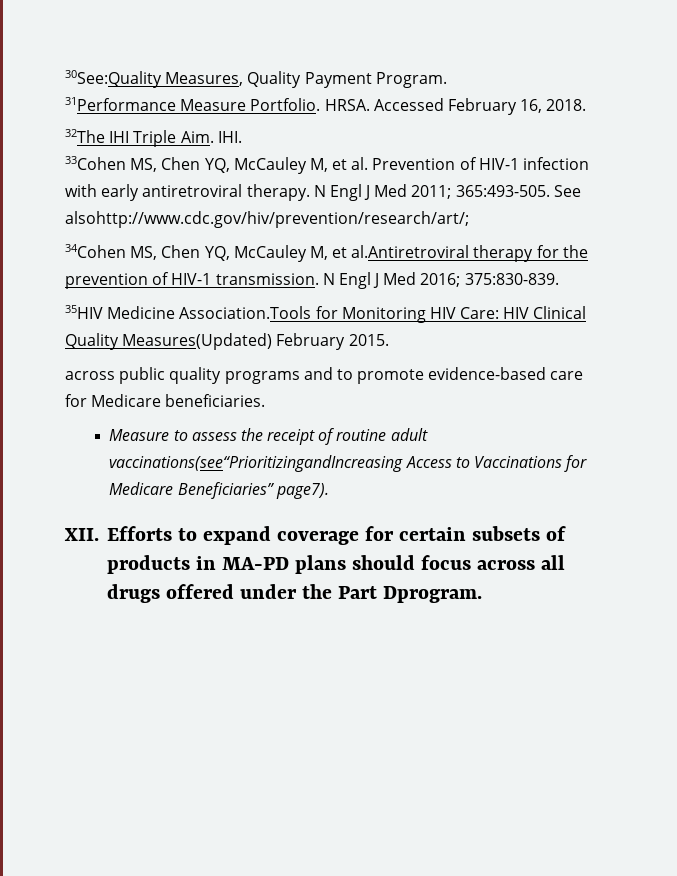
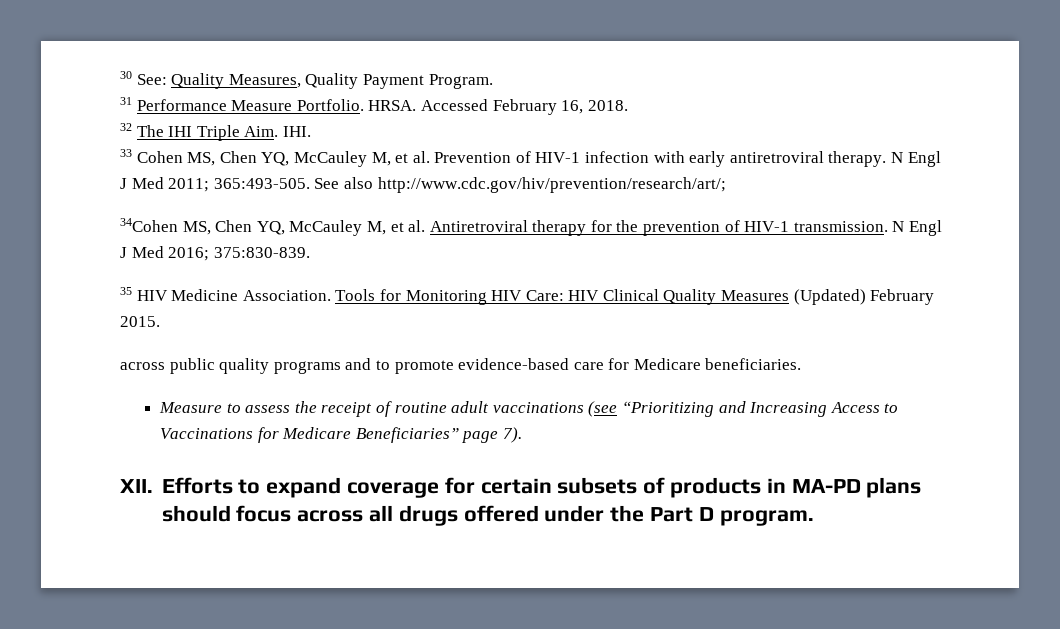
- 30See:Quality Measures, Quality Payment Program.
+ 30 See: Quality Measures, Quality Payment Program.
- 31Performance Measure Portfolio.
+ 31 Performance Measure Portfolio.
- 32The IHI Triple Aim. IHI.
+ 32 The IHI Triple Aim. IHI.
- 33Cohen MS, Chen YQ, McCauley M, et al. Prevention of HIV-1 infection with early antiretroviral therapy.
+ 33 Cohen MS, Chen YQ, McCauley M, et al. Prevention of HIV-1 infection with early antiretroviral therapy.
- See alsohttp://www.cdc.gov/hiv/prevention/research/art/;
+ See also http://www.cdc.gov/hiv/prevention/research/art/;
- 34Cohen MS, Chen YQ, McCauley M, et al.Antiretroviral therapy for the prevention of HIV-1 transmission.
+ 34Cohen MS, Chen YQ, McCauley M, et al. Antiretroviral therapy for the prevention of HIV-1 transmission.
- 35HIV Medicine Association.Tools for Monitoring HIV Care: HIV Clinical Quality Measures(Updated) February 2015.
+ 35 HIV Medicine Association. Tools for Monitoring HIV Care: HIV Clinical Quality Measures (Updated) February 2015.
- Measure to assess the receipt of routine adult vaccinations(see“PrioritizingandIncreasing Access to Vaccinations for Medicare Beneficiaries” page7).
+ Measure to assess the receipt of routine adult vaccinations (see “Prioritizing and Increasing Access to Vaccinations for Medicare Beneficiaries” page 7).
- XII. Efforts to expand coverage for certain subsets of products in MA-PD plans should focus across all drugs offered under the Part Dprogram.
+ XII. Efforts to expand coverage for certain subsets of products in MA-PD plans should focus across all drugs offered under the Part D program.

